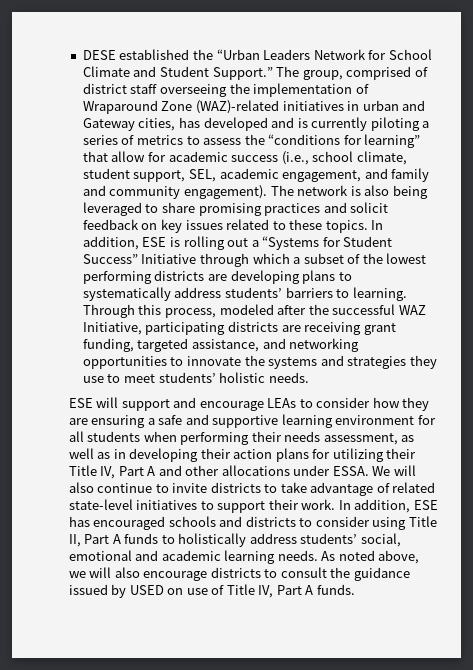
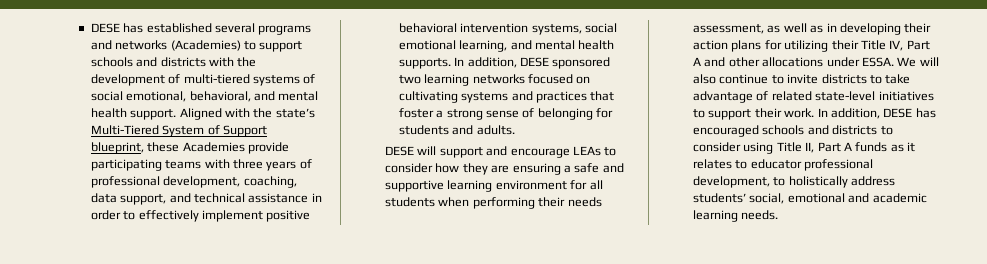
- DESE established the “Urban Leaders Network for School Climate and Student Support.” The group, comprised of district staff overseeing the implementation of Wraparound Zone (WAZ)-related initiatives in urban and Gateway cities, has developed and is currently piloting a series of metrics to assess the “conditions for learning” that allow for academic success (i.e., school climate, student support, SEL, academic engagement, and family and community engagement). The network is also being leveraged to share promising practices and solicit feedback on key issues related to these topics. In addition, ESE is rolling out a “Systems for Student Success” Initiative through which a subset of the lowest performing districts are developing plans to systematically address students’ barriers to learning. Through this process, modeled after the successful WAZ Initiative, participating districts are receiving grant funding, targeted assistance, and networking opportunities to innovate the systems and strategies they use to meet students’ holistic needs.
- ESE will support and encourage LEAs to consider how they are ensuring a safe and supportive learning environment for all students when performing their needs assessment, as well as in developing their action plans for utilizing their Title IV, Part A and other allocations under ESSA.
+ DESE has established several programs and networks (Academies) to support schools and districts with the development of multi-tiered systems of social emotional, behavioral, and mental health support. Aligned with the state’s Multi-Tiered System of Support blueprint, these Academies provide participating teams with three years of professional development, coaching, data support, and technical assistance in order to effectively implement positive behavioral intervention systems, social emotional learning, and mental health supports. In addition, DESE sponsored two learning networks focused on cultivating systems and practices that foster a strong sense of belonging for students and adults.
+ DESE will support and encourage LEAs to consider how they are ensuring a safe and supportive learning environment for all students when performing their needs assessment, as well as in developing their action plans for utilizing their Title IV, Part A and other allocations under ESSA.
- In addition, ESE has encouraged schools and districts to consider using Title II, Part A funds to holistically address students’ social, emotional and academic learning needs. As noted above, we will also encourage districts to consult the guidance issued by USED on use of Title IV, Part A funds.
+ In addition, DESE has encouraged schools and districts to consider using Title II, Part A funds as it relates to educator professional development, to holistically address students’ social, emotional and academic learning needs.

